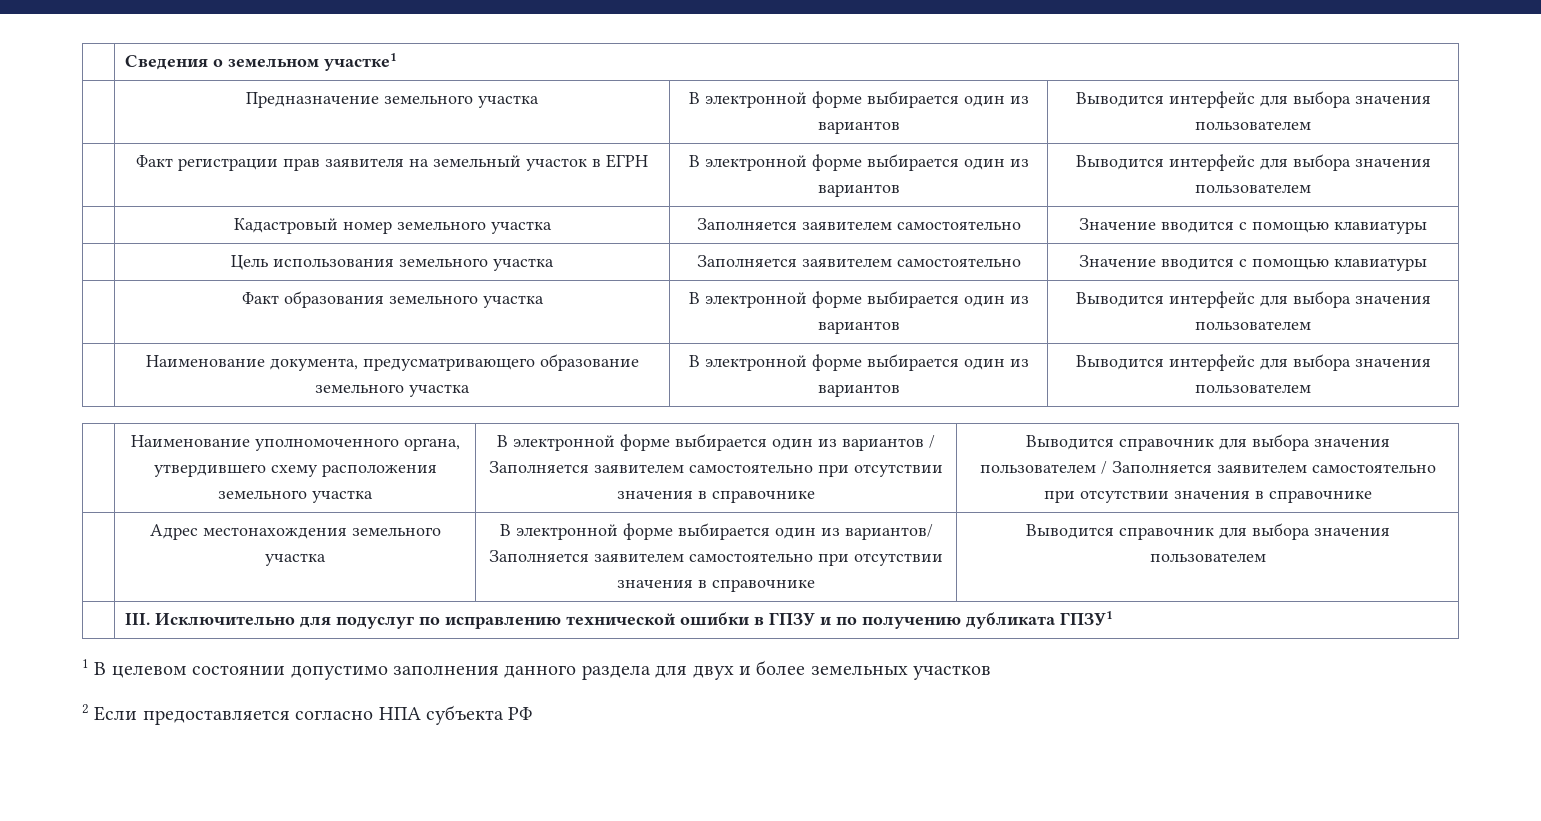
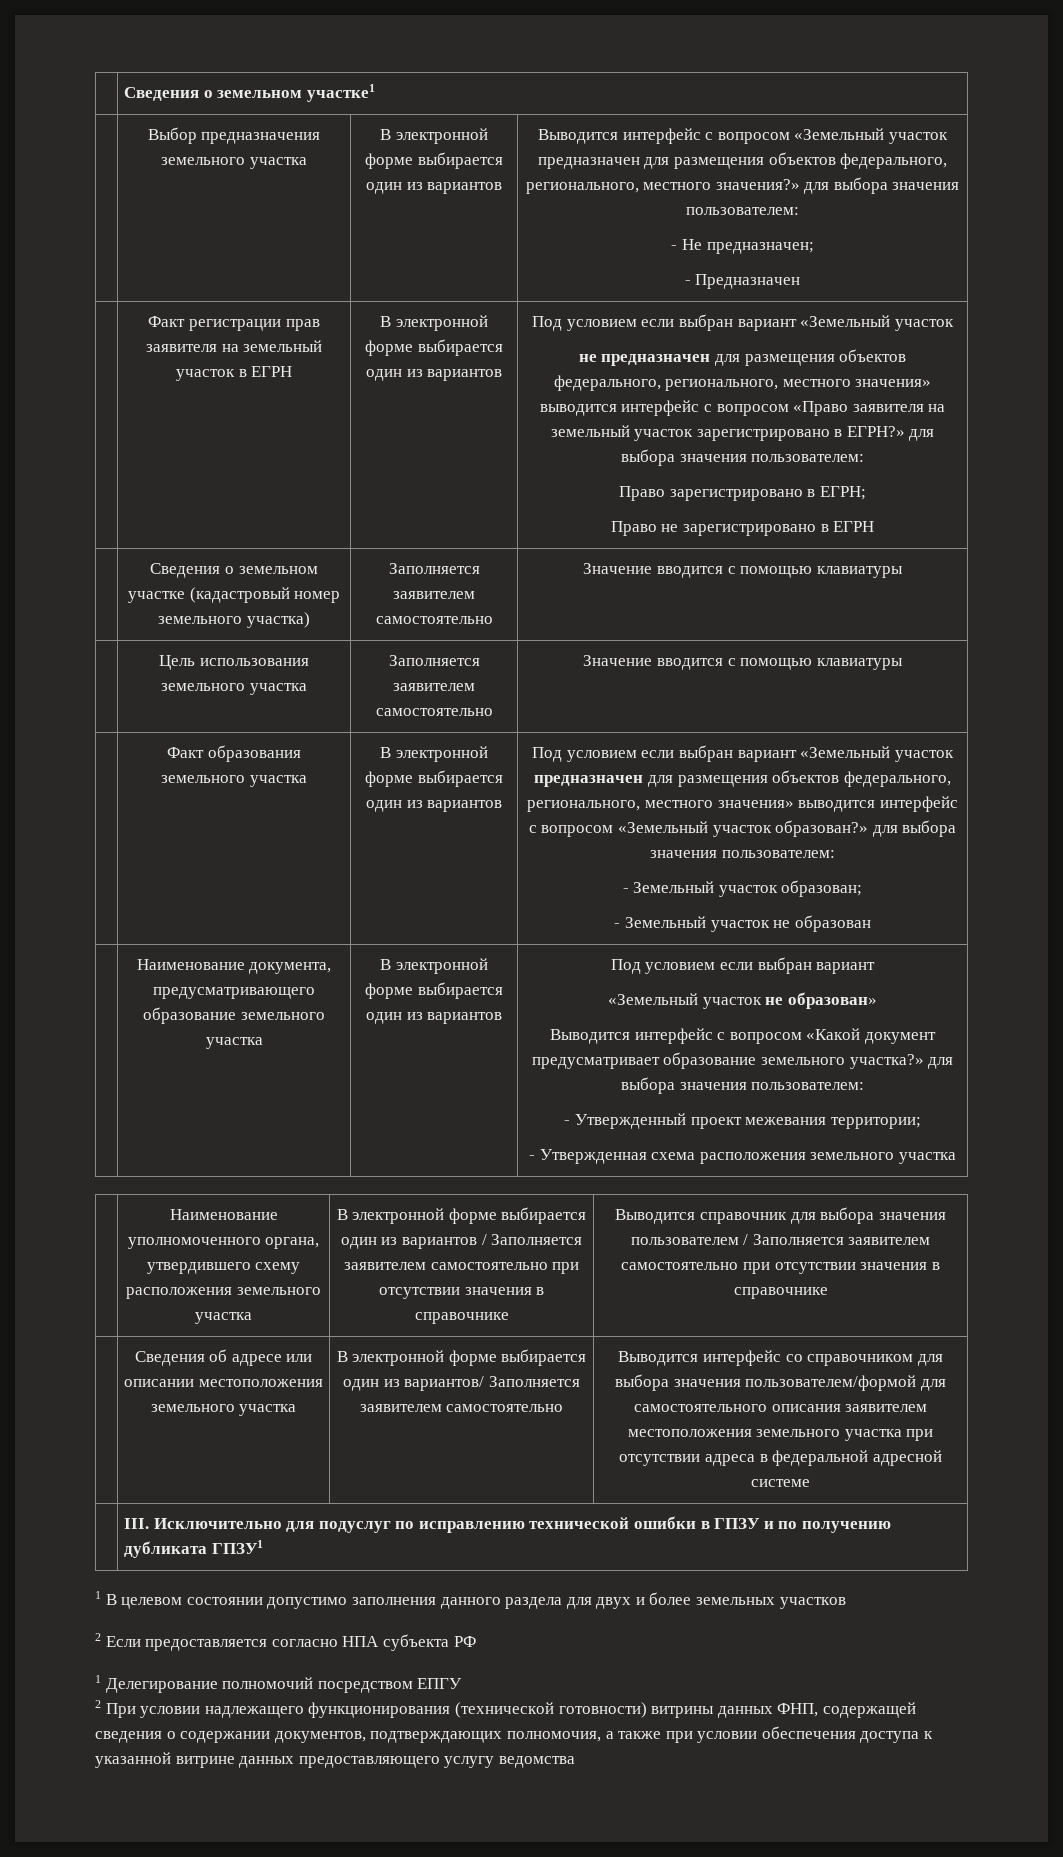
- | Предназначение земельного участка | В электронной форме выбирается один из вариантов | Выводится интерфейс для выбора значения пользователем
+ | Выбор предназначения земельного участка | В электронной форме выбирается один из вариантов | Выводится интерфейс c вопросом «Земельный участок предназначен для размещения объектов федерального, регионального, местного значения?» для выбора значения пользователем:
+ - Не предназначен;
+ - Предназначен
- Факт регистрации прав заявителя на земельный участок в ЕГРН | В электронной форме выбирается один из вариантов | Выводится интерфейс для выбора значения пользователем
- | Кадастровый номер земельного участка | Заполняется заявителем самостоятельно | Значение вводится с помощью клавиатуры
+ Факт регистрации прав заявителя на земельный участок в ЕГРН | В электронной форме выбирается один из вариантов | Под условием если выбран вариант «Земельный участок
+ не предназначен для размещения объектов федерального, регионального, местного значения» выводится интерфейс с вопросом «Право заявителя на земельный участок зарегистрировано в ЕГРН?» для выбора значения пользователем:
+ Право зарегистрировано в ЕГРН;
+ Право не зарегистрировано в ЕГРН
+ | Сведения о земельном участке (кадастровый номер земельного участка) | Заполняется заявителем самостоятельно | Значение вводится с помощью клавиатуры
- Факт образования земельного участка | В электронной форме выбирается один из вариантов | Выводится интерфейс для выбора значения пользователем
+ Факт образования земельного участка | В электронной форме выбирается один из вариантов | Под условием если выбран вариант «Земельный участок предназначен для размещения объектов федерального, регионального, местного значения» выводится интерфейс с вопросом «Земельный участок образован?» для выбора значения пользователем:
+ - Земельный участок образован;
+ - Земельный участок не образован
- Наименование документа, предусматривающего образование земельного участка | В электронной форме выбирается один из вариантов | Выводится интерфейс для выбора значения пользователем
+ Наименование документа, предусматривающего образование земельного участка | В электронной форме выбирается один из вариантов | Под условием если выбран вариант
+ «Земельный участок не образован»
+ Выводится интерфейс с вопросом «Какой документ предусматривает образование земельного участка?» для выбора значения пользователем:
+ - Утвержденный проект межевания территории;
+ - Утвержденная схема расположения земельного участка
- | Адрес местонахождения земельного участка | В электронной форме выбирается один из вариантов/ Заполняется заявителем самостоятельно при отсутствии значения в справочнике | Выводится справочник для выбора значения пользователем
+ | Сведения об адресе или описании местоположения земельного участка | В электронной форме выбирается один из вариантов/ Заполняется заявителем самостоятельно | Выводится интерфейс со справочником для выбора значения пользователем/формой для самостоятельного описания заявителем местоположения земельного участка при отсутствии адреса в федеральной адресной системе
+ 1 Делегирование полномочий посредством ЕПГУ
+ 2 При условии надлежащего функционирования (технической готовности) витрины данных ФНП, содержащей сведения о содержании документов, подтверждающих полномочия, а также при условии обеспечения доступа к указанной витрине данных предоставляющего услугу ведомства

